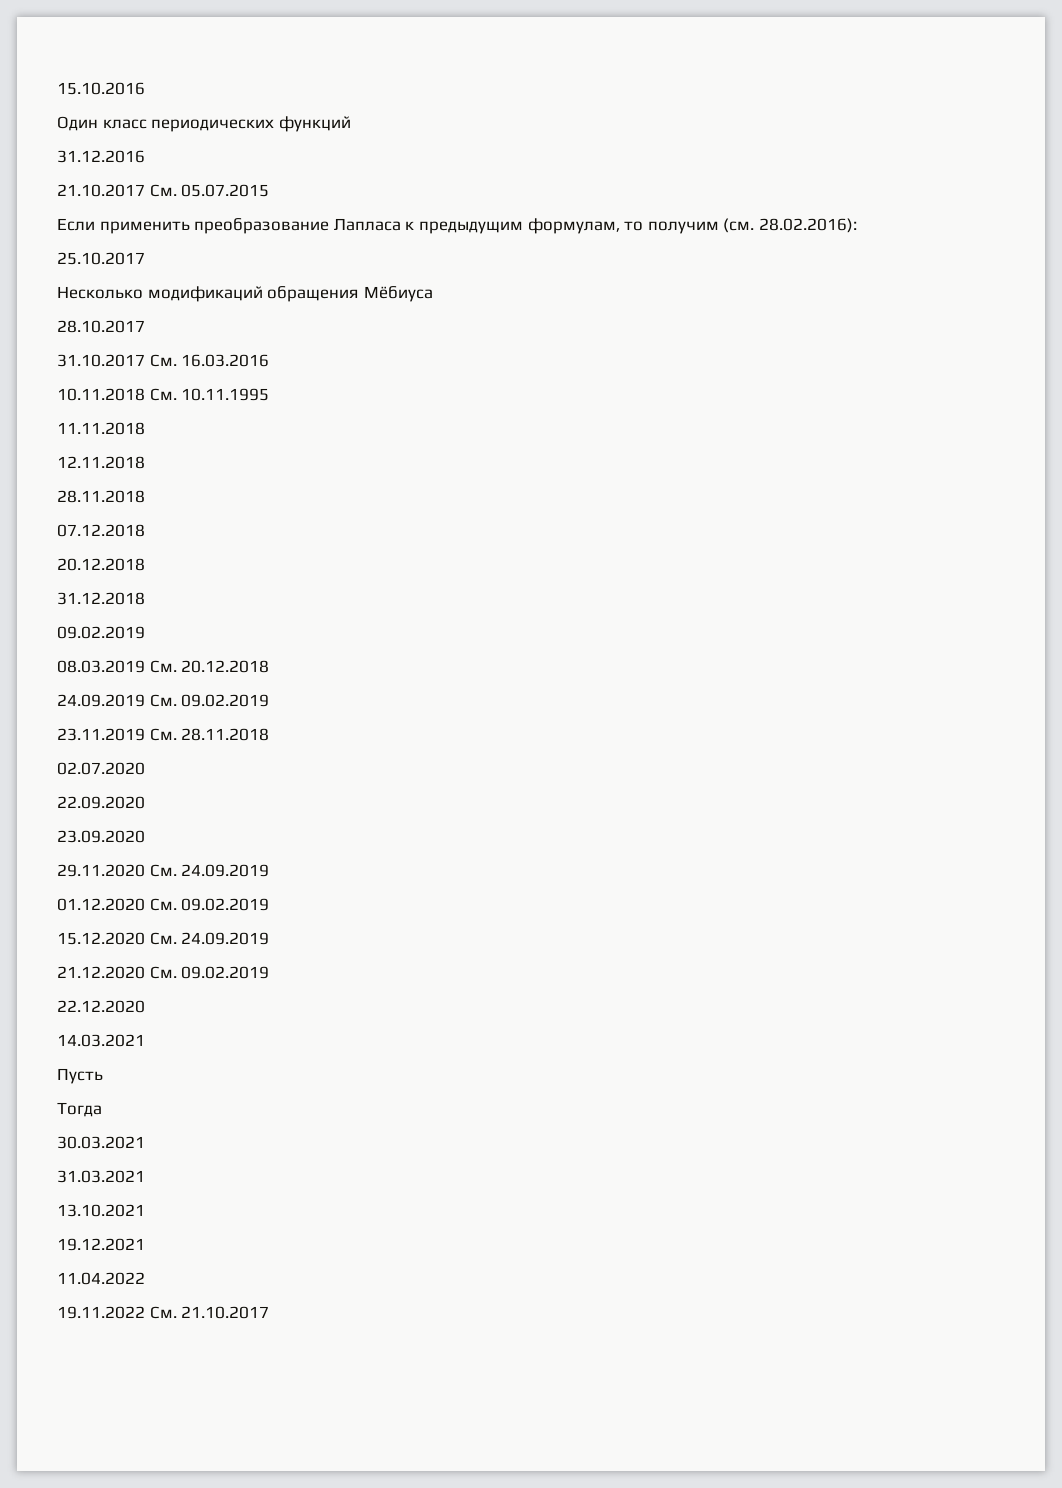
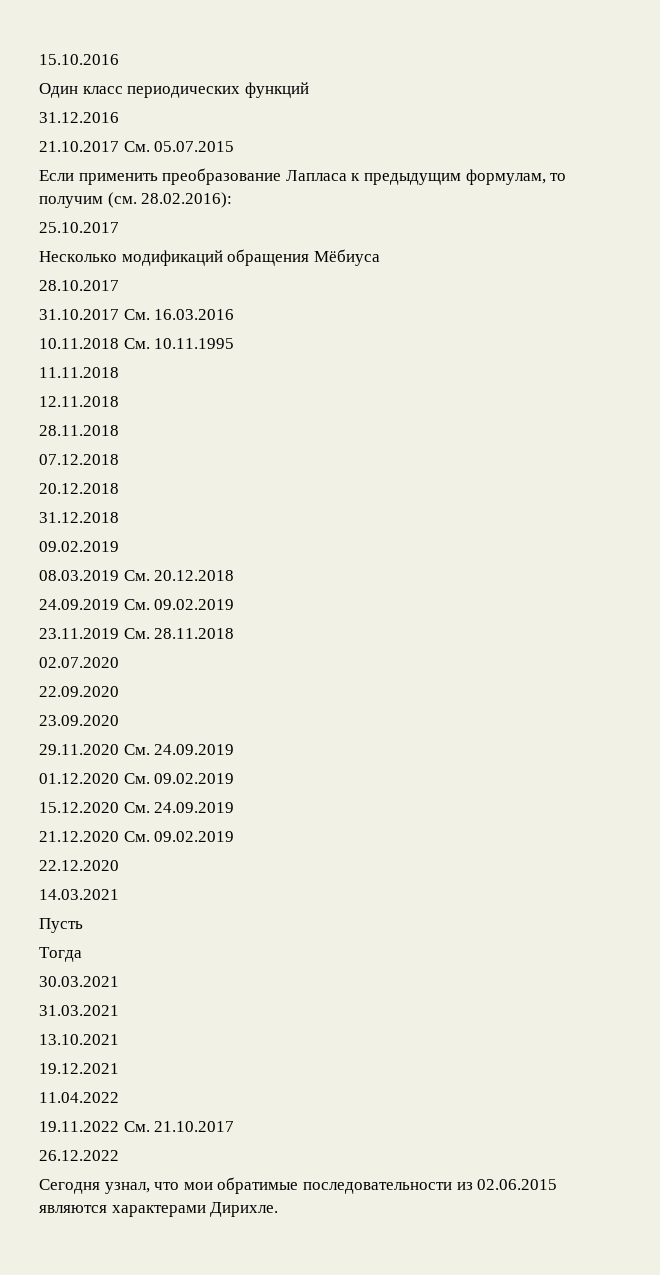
+ 26.12.2022
+ Сегодня узнал, что мои обратимые последовательности из 02.06.2015 являются характерами Дирихле.

